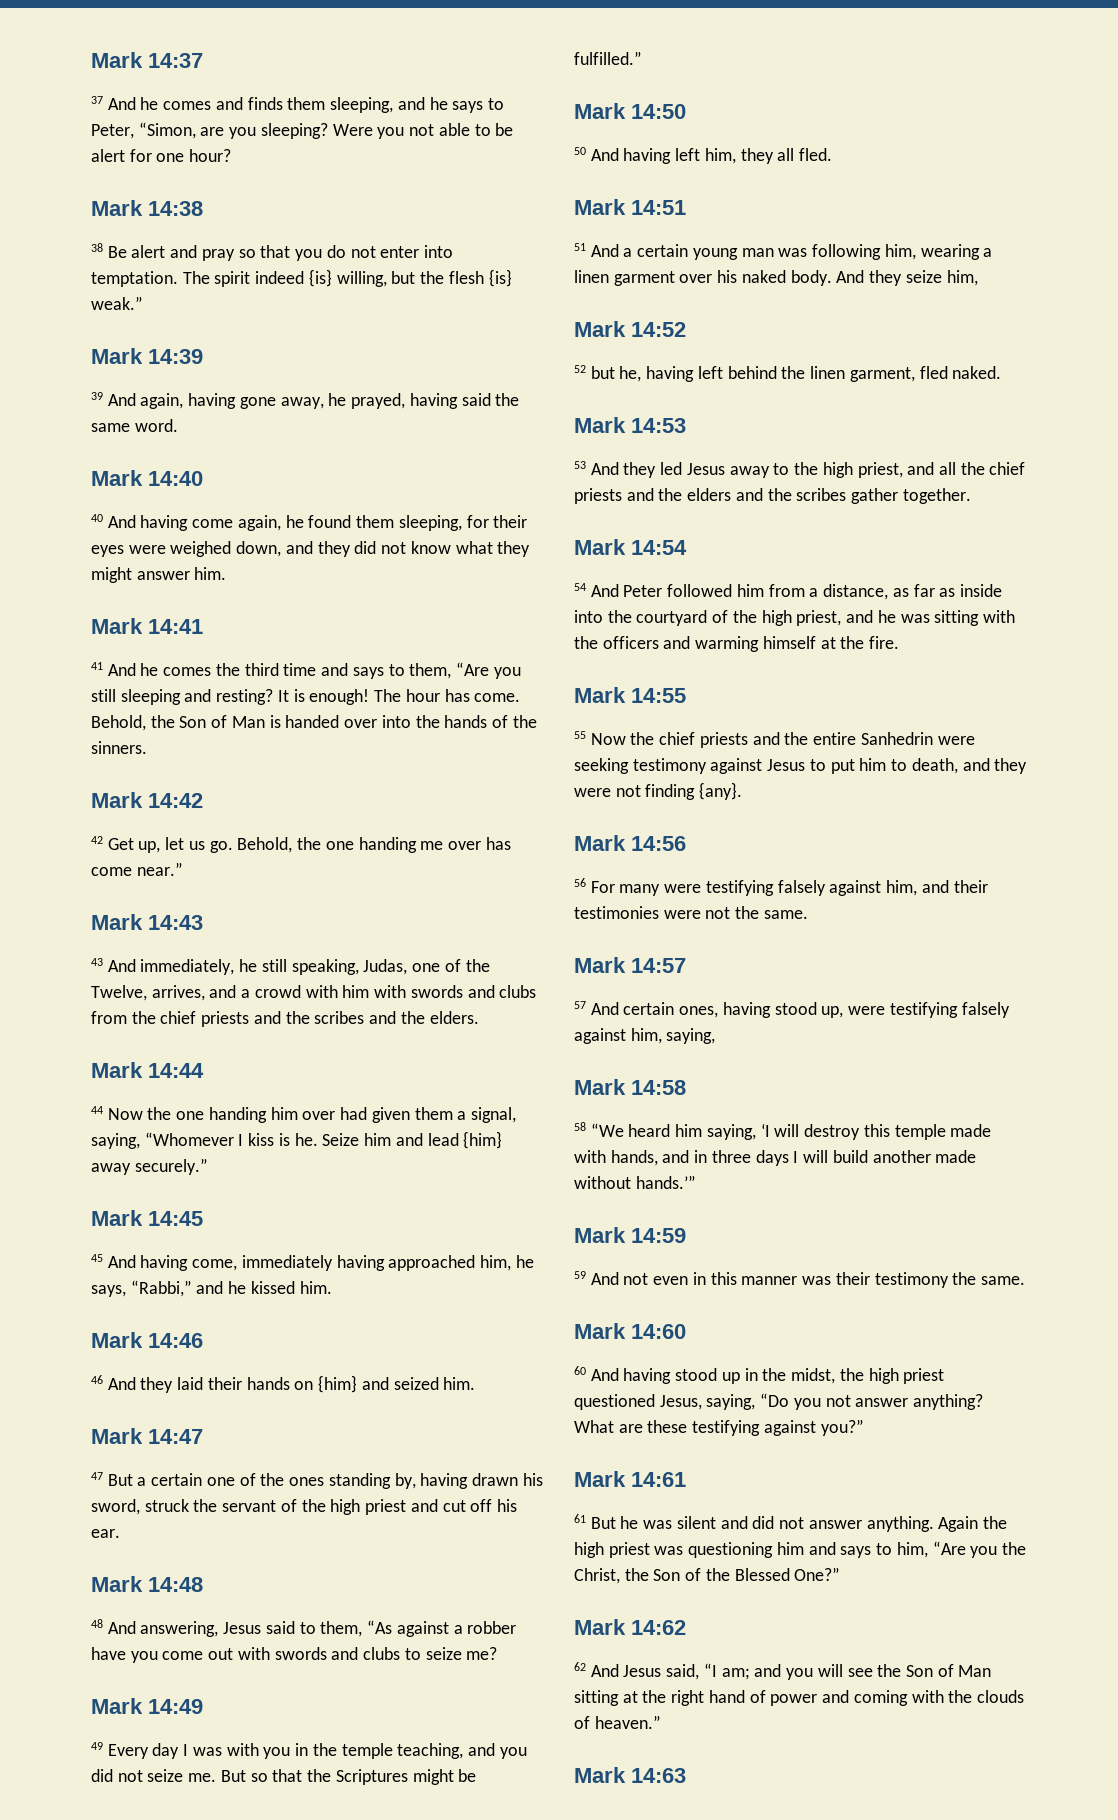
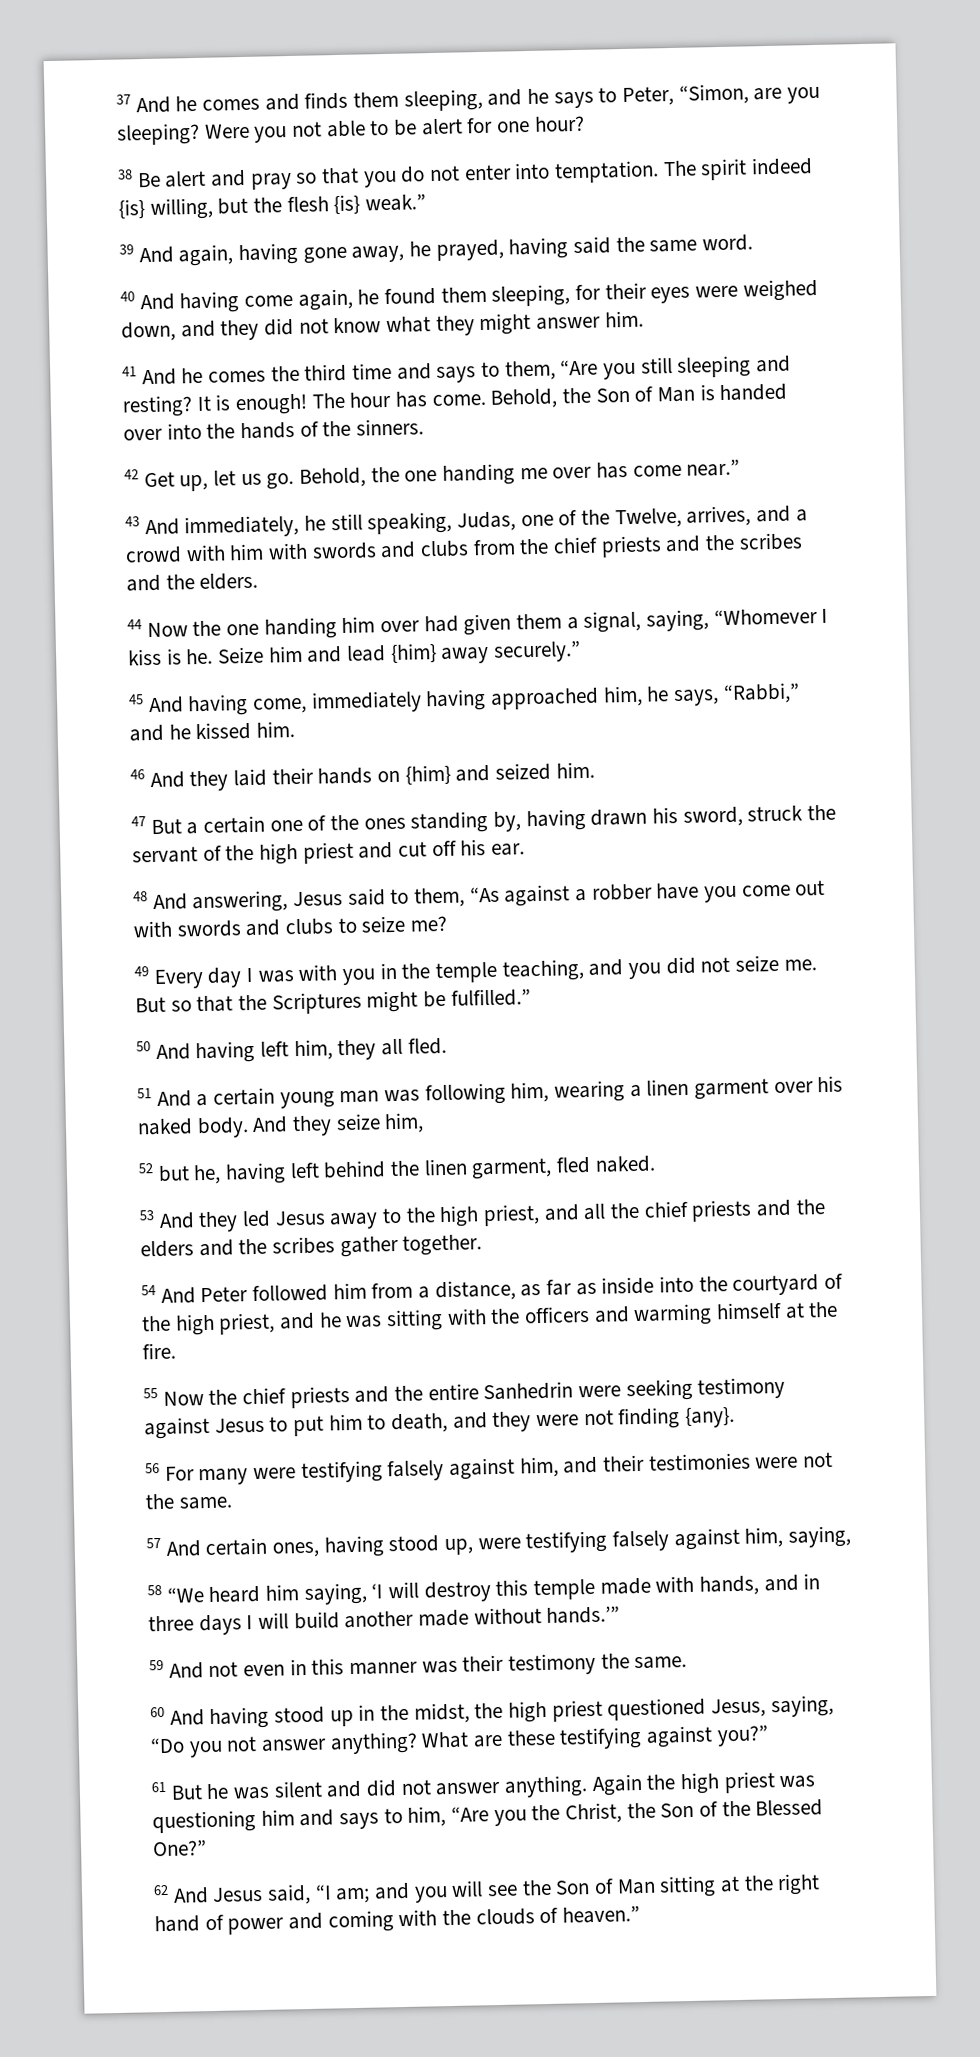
- Mark 14:37
- Mark 14:38
- Mark 14:39
- Mark 14:40
- Mark 14:41
- Mark 14:42
- Mark 14:43
- Mark 14:44
- Mark 14:45
- Mark 14:46
- Mark 14:47
- Mark 14:48
- Mark 14:49
- Mark 14:50
- Mark 14:51
- Mark 14:52
- Mark 14:53
- Mark 14:54
- Mark 14:55
- Mark 14:56
- Mark 14:57
- Mark 14:58
- Mark 14:59
- Mark 14:60
- Mark 14:61
- Mark 14:62
- Mark 14:63

